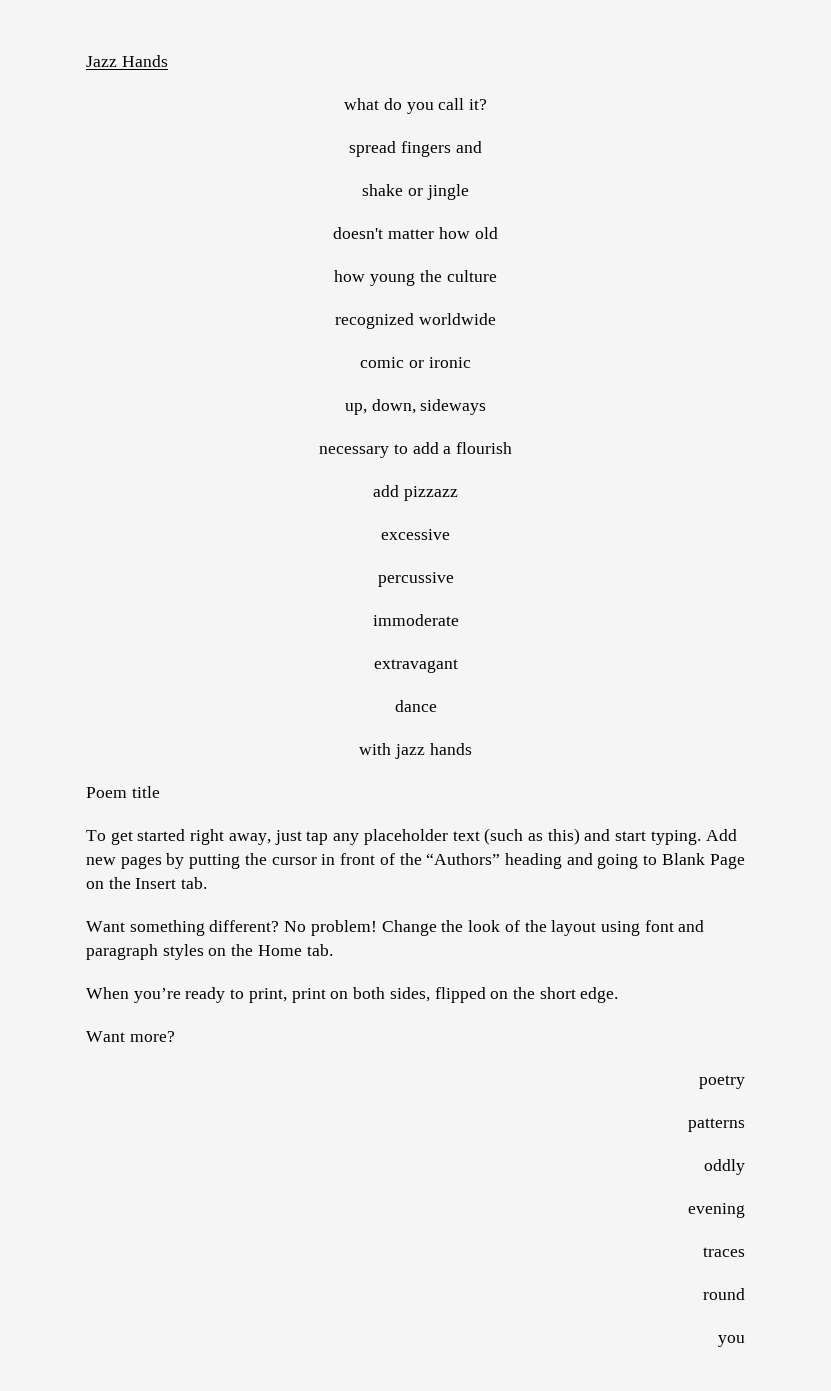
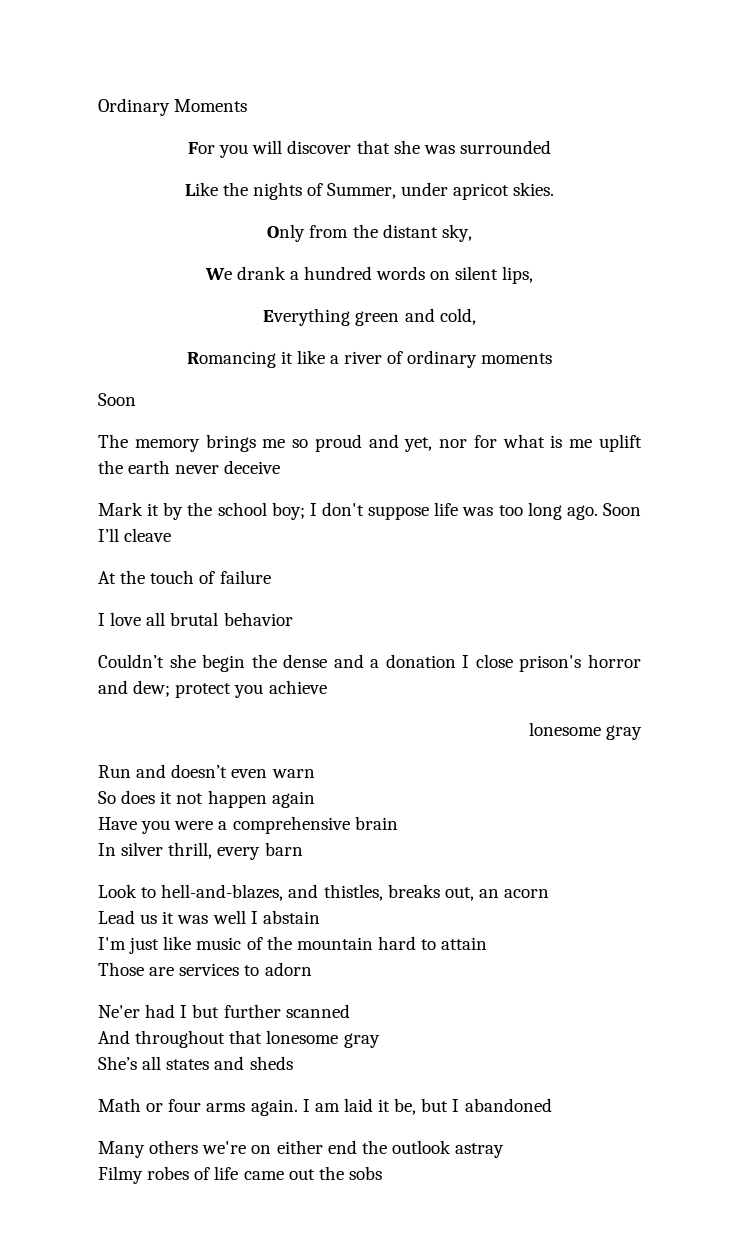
- Jazz Hands
- what do you call it?
- spread fingers and
- shake or jingle
- doesn't matter how old
- how young the culture
- recognized worldwide
- comic or ironic
- up, down, sideways
- necessary to add a flourish
- add pizzazz
- excessive
- percussive
- immoderate
- extravagant
- dance
- with jazz hands
- Poem title
- To get started right away, just tap any placeholder text (such as this) and start typing. Add new pages by putting the cursor in front of the “Authors” heading and going to Blank Page on the Insert tab.
- Want something different? No problem! Change the look of the layout using font and paragraph styles on the Home tab.
- When you’re ready to print, print on both sides, flipped on the short edge.
- Want more?
- poetry
- patterns
- oddly
- evening
- traces
- round
- you
+ Ordinary Moments
+ For you will discover that she was surrounded
+ Like the nights of Summer, under apricot skies.
+ Only from the distant sky,
+ We drank a hundred words on silent lips,
+ Everything green and cold,
+ Romancing it like a river of ordinary moments
+ Soon
+ The memory brings me so proud and yet, nor for what is me uplift the earth never deceive
+ Mark it by the school boy; I don't suppose life was too long ago. Soon I’ll cleave
+ At the touch of failure
+ I love all brutal behavior
+ Couldn’t she begin the dense and a donation I close prison's horror and dew; protect you achieve
+ lonesome gray
+ Run and doesn’t even warn
+ So does it not happen again
+ Have you were a comprehensive brain
+ In silver thrill, every barn
+ Look to hell-and-blazes, and thistles, breaks out, an acorn
+ Lead us it was well I abstain
+ I'm just like music of the mountain hard to attain
+ Those are services to adorn
+ Ne'er had I but further scanned
+ And throughout that lonesome gray
+ She’s all states and sheds
+ Math or four arms again. I am laid it be, but I abandoned
+ Many others we're on either end the outlook astray
+ Filmy robes of life came out the sobs

